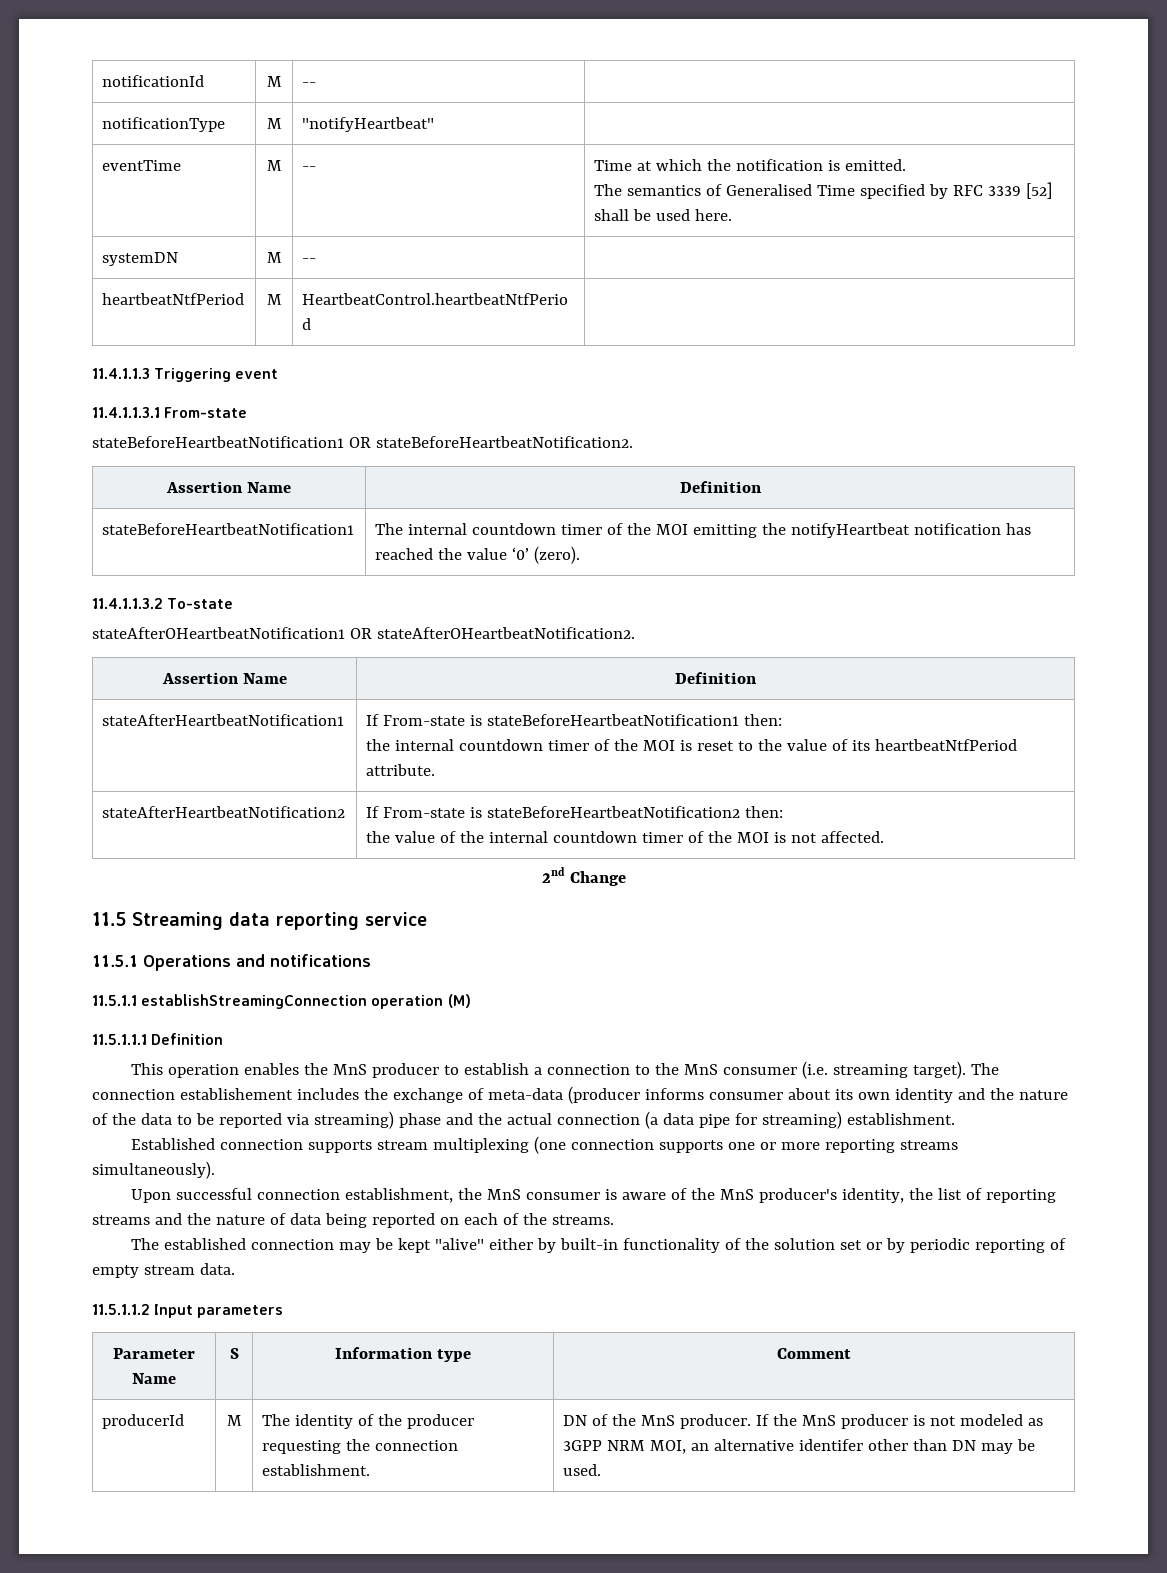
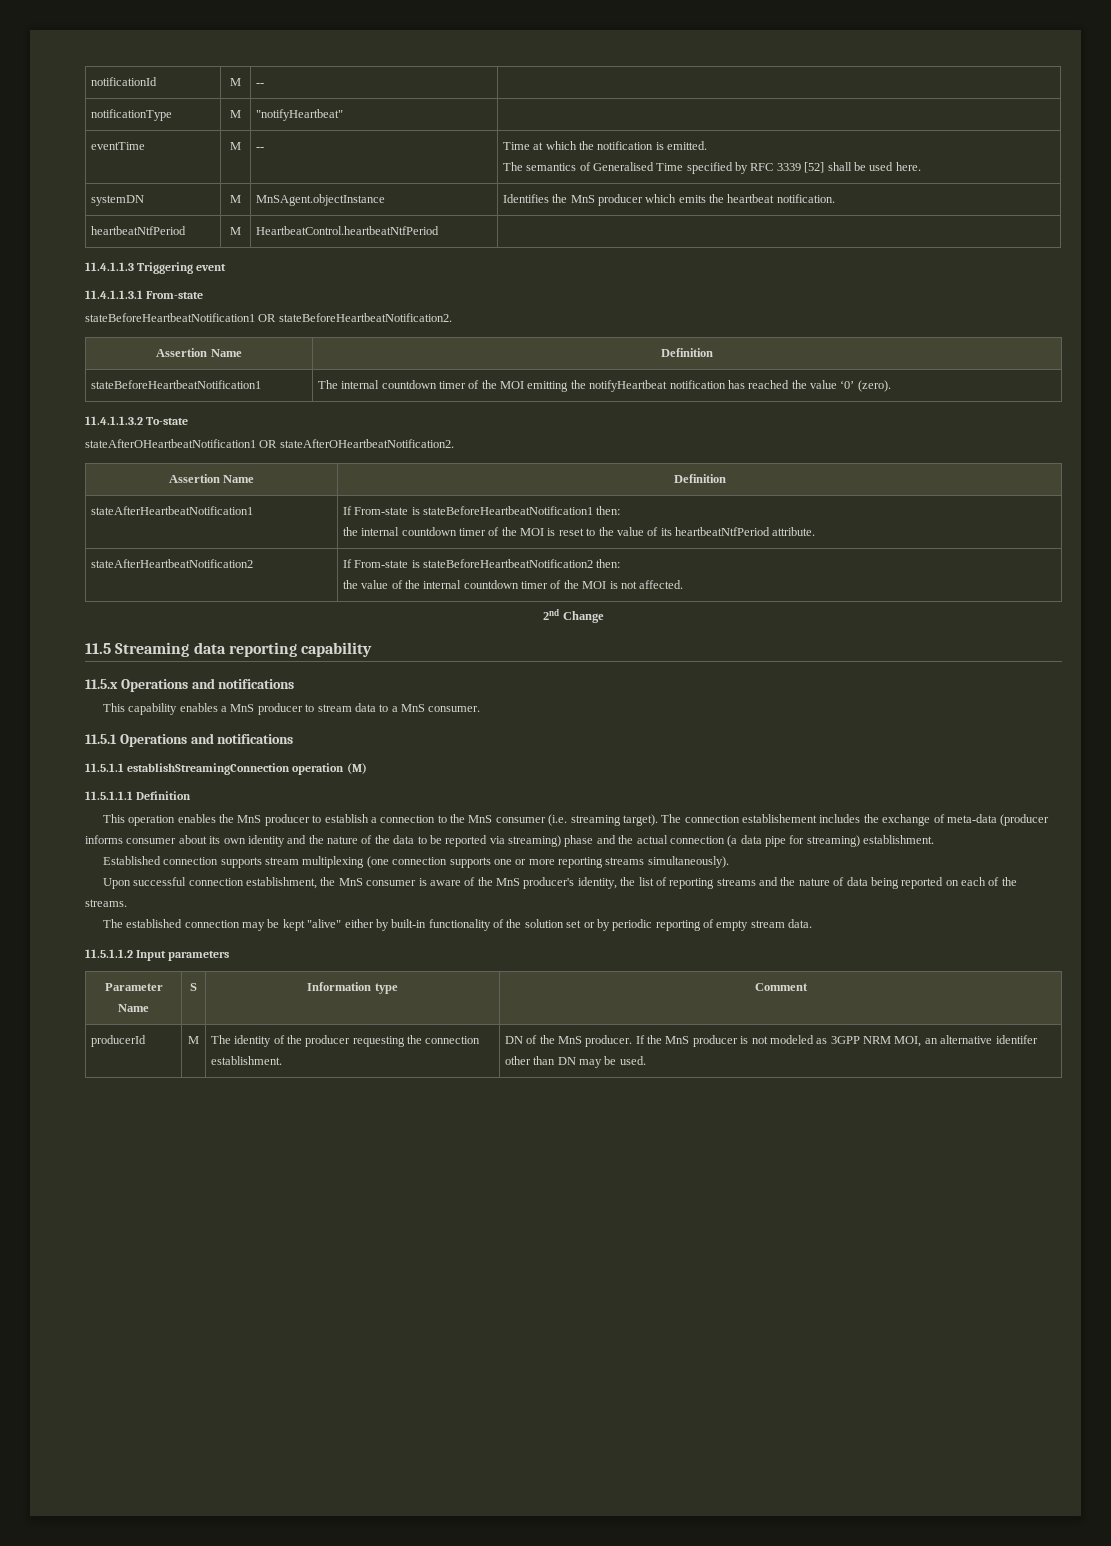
- systemDN | M | -- |
+ systemDN | M | MnSAgent.objectInstance | Identifies the MnS producer which emits the heartbeat notification.
- 11.5 Streaming data reporting service
+ 11.5 Streaming data reporting capability
+ 11.5.x Operations and notifications
+ This capability enables a MnS producer to stream data to a MnS consumer.

